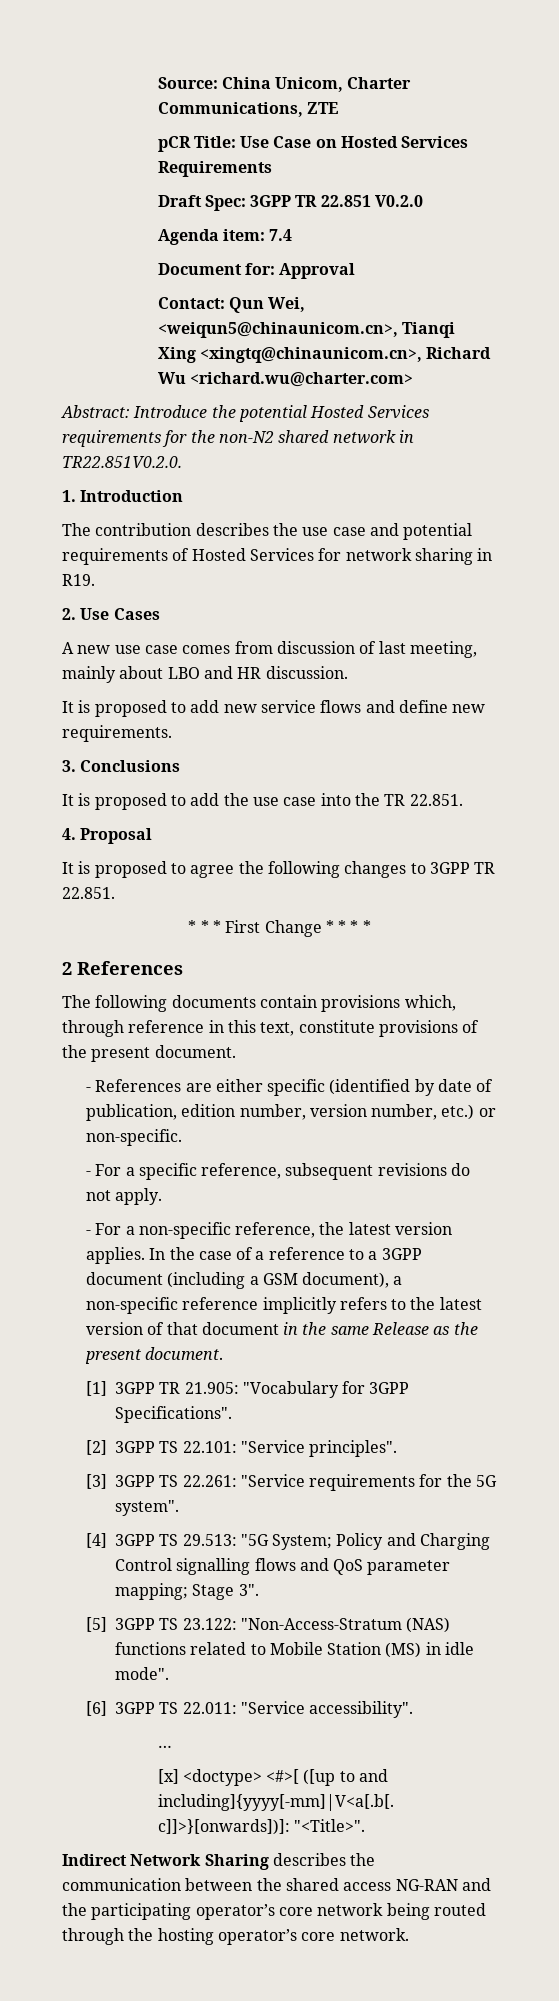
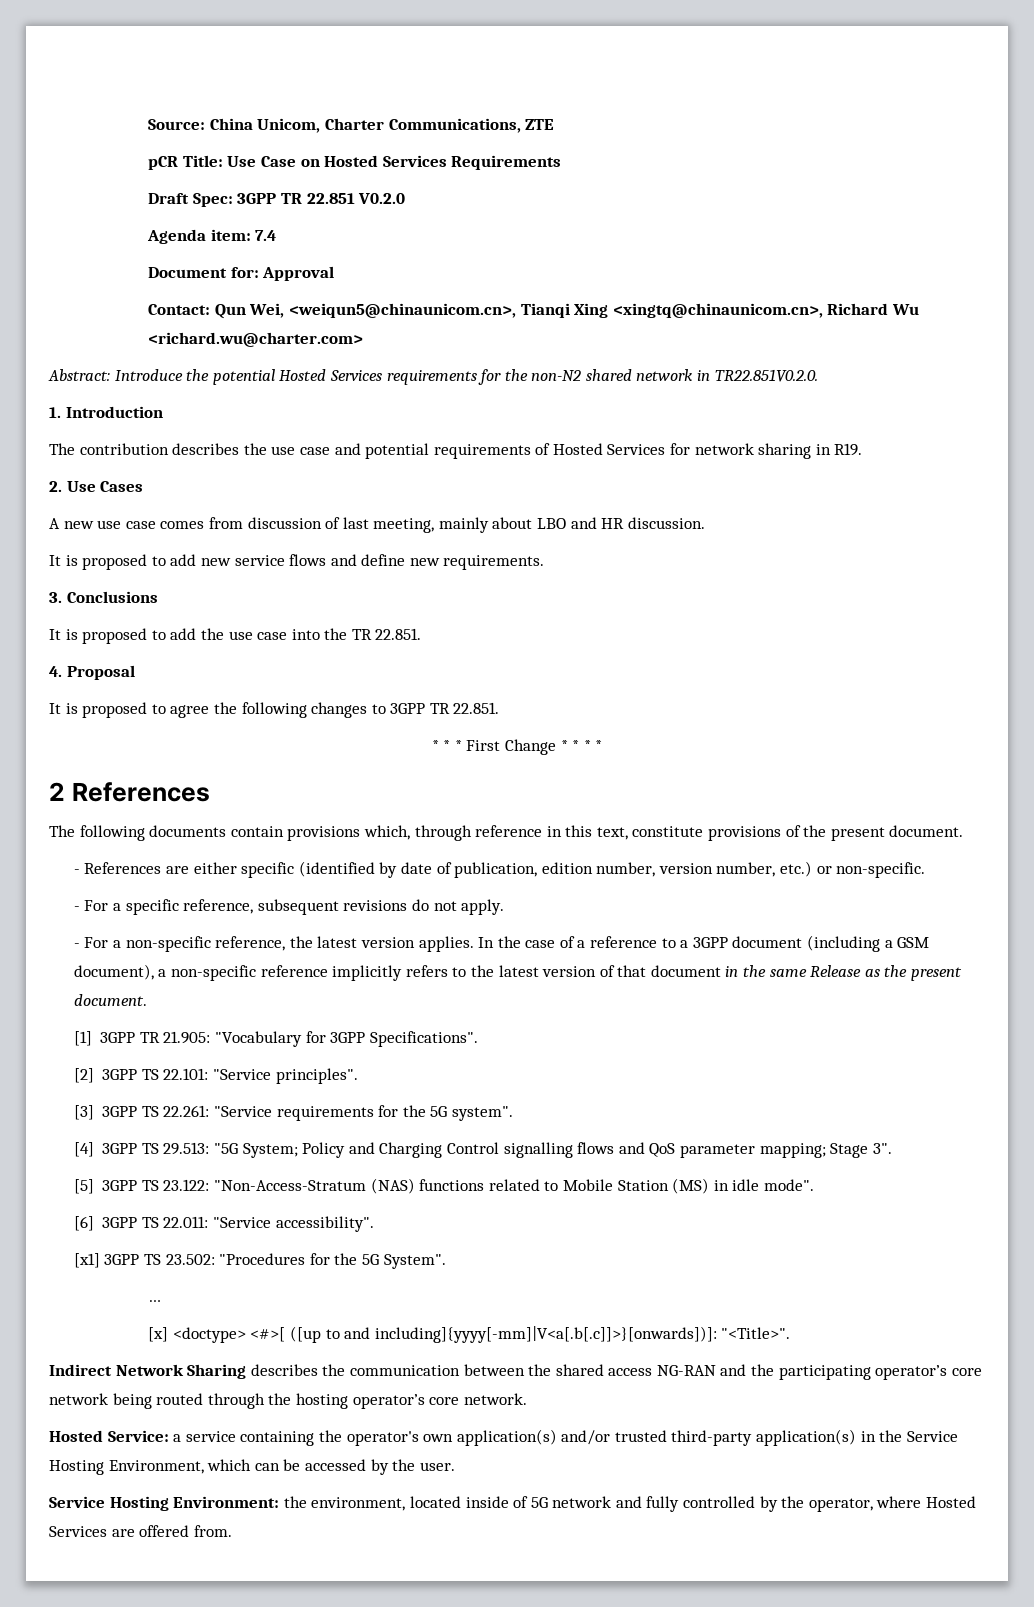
+ [x1] 3GPP TS 23.502: "Procedures for the 5G System".
+ Hosted Service: a service containing the operator's own application(s) and/or trusted third-party application(s) in the Service Hosting Environment, which can be accessed by the user.
+ Service Hosting Environment: the environment, located inside of 5G network and fully controlled by the operator, where Hosted Services are offered from.

